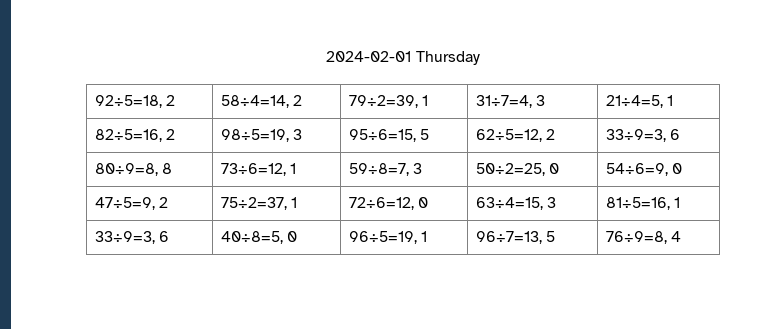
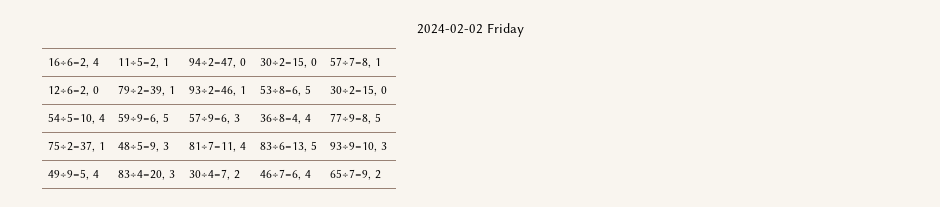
- 2024-02-01 Thursday
- 92÷5=18, 2 | 58÷4=14, 2 | 79÷2=39, 1 | 31÷7=4, 3 | 21÷4=5, 1
- 82÷5=16, 2 | 98÷5=19, 3 | 95÷6=15, 5 | 62÷5=12, 2 | 33÷9=3, 6
- 80÷9=8, 8 | 73÷6=12, 1 | 59÷8=7, 3 | 50÷2=25, 0 | 54÷6=9, 0
- 47÷5=9, 2 | 75÷2=37, 1 | 72÷6=12, 0 | 63÷4=15, 3 | 81÷5=16, 1
- 33÷9=3, 6 | 40÷8=5, 0 | 96÷5=19, 1 | 96÷7=13, 5 | 76÷9=8, 4
+ 2024-02-02 Friday
+ 16÷6=2, 4 | 11÷5=2, 1 | 94÷2=47, 0 | 30÷2=15, 0 | 57÷7=8, 1
+ 12÷6=2, 0 | 79÷2=39, 1 | 93÷2=46, 1 | 53÷8=6, 5 | 30÷2=15, 0
+ 54÷5=10, 4 | 59÷9=6, 5 | 57÷9=6, 3 | 36÷8=4, 4 | 77÷9=8, 5
+ 75÷2=37, 1 | 48÷5=9, 3 | 81÷7=11, 4 | 83÷6=13, 5 | 93÷9=10, 3
+ 49÷9=5, 4 | 83÷4=20, 3 | 30÷4=7, 2 | 46÷7=6, 4 | 65÷7=9, 2

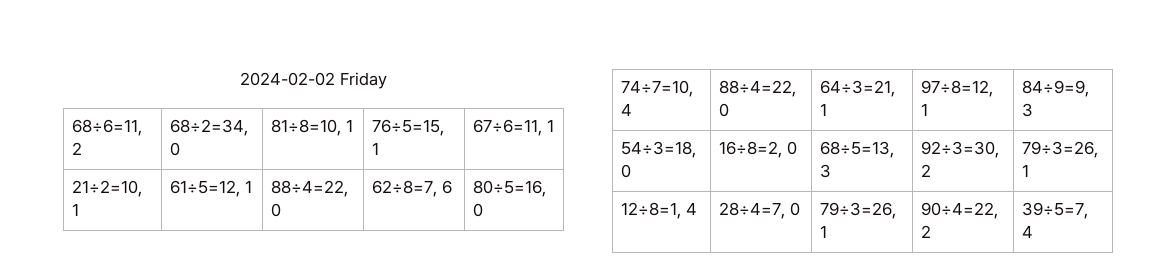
- 16÷6=2, 4 | 11÷5=2, 1 | 94÷2=47, 0 | 30÷2=15, 0 | 57÷7=8, 1
- 12÷6=2, 0 | 79÷2=39, 1 | 93÷2=46, 1 | 53÷8=6, 5 | 30÷2=15, 0
- 54÷5=10, 4 | 59÷9=6, 5 | 57÷9=6, 3 | 36÷8=4, 4 | 77÷9=8, 5
- 75÷2=37, 1 | 48÷5=9, 3 | 81÷7=11, 4 | 83÷6=13, 5 | 93÷9=10, 3
- 49÷9=5, 4 | 83÷4=20, 3 | 30÷4=7, 2 | 46÷7=6, 4 | 65÷7=9, 2
+ 68÷6=11, 2 | 68÷2=34, 0 | 81÷8=10, 1 | 76÷5=15, 1 | 67÷6=11, 1
+ 21÷2=10, 1 | 61÷5=12, 1 | 88÷4=22, 0 | 62÷8=7, 6 | 80÷5=16, 0
+ 74÷7=10, 4 | 88÷4=22, 0 | 64÷3=21, 1 | 97÷8=12, 1 | 84÷9=9, 3
+ 54÷3=18, 0 | 16÷8=2, 0 | 68÷5=13, 3 | 92÷3=30, 2 | 79÷3=26, 1
+ 12÷8=1, 4 | 28÷4=7, 0 | 79÷3=26, 1 | 90÷4=22, 2 | 39÷5=7, 4

